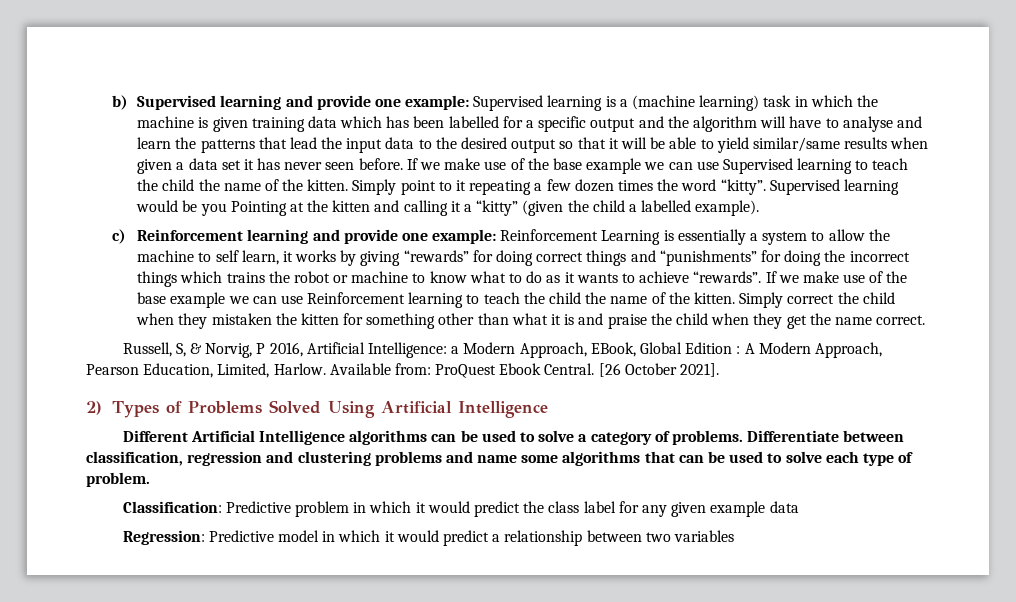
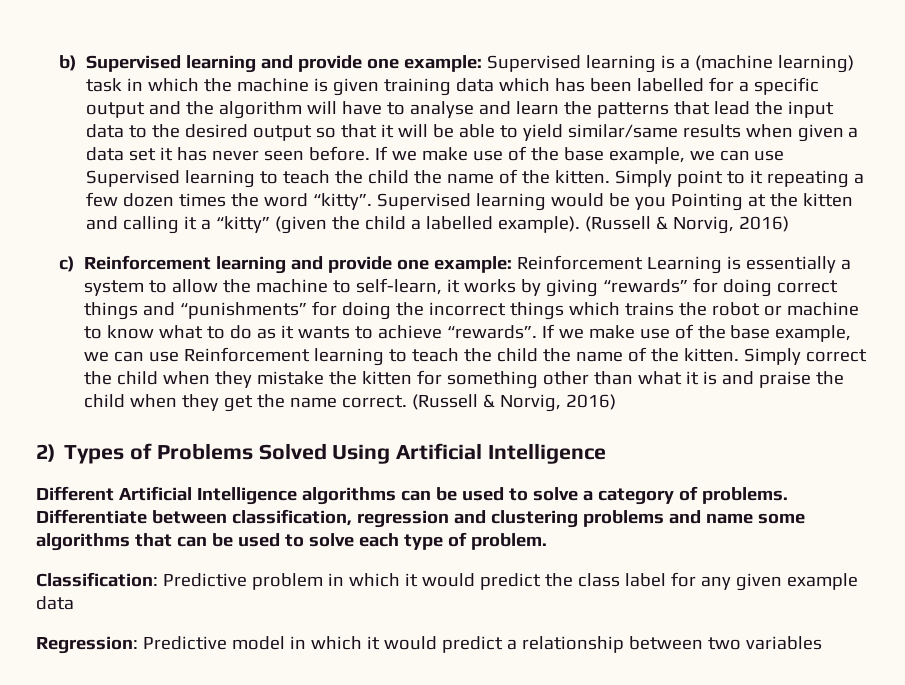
- If we make use of the base example we can use Supervised learning to teach the child the name of the kitten.
+ If we make use of the base example, we can use Supervised learning to teach the child the name of the kitten.
- Supervised learning would be you Pointing at the kitten and calling it a “kitty” (given the child a labelled example).
+ Supervised learning would be you Pointing at the kitten and calling it a “kitty” (given the child a labelled example). (Russell & Norvig, 2016)
- c) Reinforcement learning and provide one example: Reinforcement Learning is essentially a system to allow the machine to self learn, it works by giving “rewards” for doing correct things and “punishments” for doing the incorrect things which trains the robot or machine to know what to do as it wants to achieve “rewards”.
+ c) Reinforcement learning and provide one example: Reinforcement Learning is essentially a system to allow the machine to self-learn, it works by giving “rewards” for doing correct things and “punishments” for doing the incorrect things which trains the robot or machine to know what to do as it wants to achieve “rewards”.
- If we make use of the base example we can use Reinforcement learning to teach the child the name of the kitten.
+ If we make use of the base example, we can use Reinforcement learning to teach the child the name of the kitten.
- Simply correct the child when they mistaken the kitten for something other than what it is and praise the child when they get the name correct.
- Russell, S, & Norvig, P 2016, Artificial Intelligence: a Modern Approach, EBook, Global Edition : A Modern Approach, Pearson Education, Limited, Harlow. Available from: ProQuest Ebook Central. [26 October 2021].
+ Simply correct the child when they mistake the kitten for something other than what it is and praise the child when they get the name correct. (Russell & Norvig, 2016)

